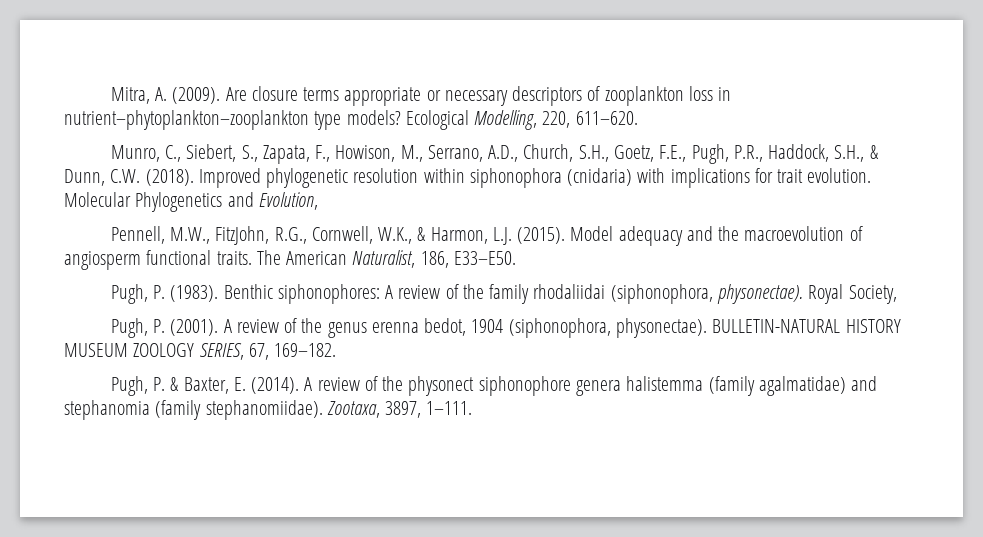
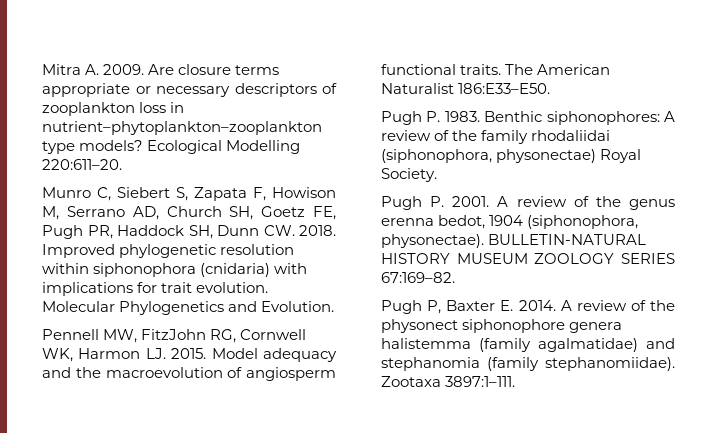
- Mitra, A. (2009).
+ Mitra A. 2009.
- Ecological Modelling, 220, 611–620.
- Munro, C., Siebert, S., Zapata, F., Howison, M., Serrano, A.D., Church, S.H., Goetz, F.E., Pugh, P.R., Haddock, S.H., & Dunn, C.W. (2018).
+ Ecological Modelling 220:611–20.
+ Munro C, Siebert S, Zapata F, Howison M, Serrano AD, Church SH, Goetz FE, Pugh PR, Haddock SH, Dunn CW. 2018.
- Molecular Phylogenetics and Evolution,
- Pennell, M.W., FitzJohn, R.G., Cornwell, W.K., & Harmon, L.J. (2015).
+ Molecular Phylogenetics and Evolution.
+ Pennell MW, FitzJohn RG, Cornwell WK, Harmon LJ. 2015.
- The American Naturalist, 186, E33–E50.
- Pugh, P. (1983).
+ The American Naturalist 186:E33–E50.
+ Pugh P. 1983.
- Benthic siphonophores: A review of the family rhodaliidai (siphonophora, physonectae). Royal Society,
- Pugh, P. (2001).
+ Benthic siphonophores: A review of the family rhodaliidai (siphonophora, physonectae) Royal Society.
+ Pugh P. 2001.
- BULLETIN-NATURAL HISTORY MUSEUM ZOOLOGY SERIES, 67, 169–182.
- Pugh, P. & Baxter, E. (2014).
+ BULLETIN-NATURAL HISTORY MUSEUM ZOOLOGY SERIES 67:169–82.
+ Pugh P, Baxter E. 2014.
- Zootaxa, 3897, 1–111.
+ Zootaxa 3897:1–111.

